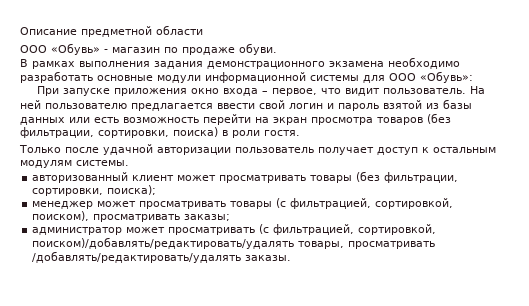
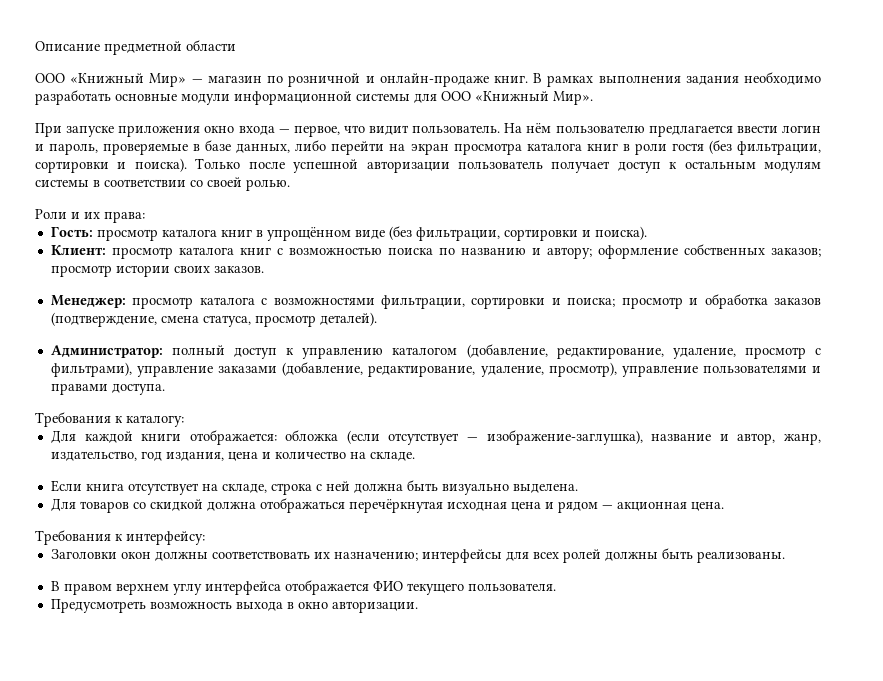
- ООО «Обувь» - магазин по продаже обуви.
- В рамках выполнения задания демонстрационного экзамена необходимо разработать основные модули информационной системы для ООО «Обувь»:
+ ООО «Книжный Мир» — магазин по розничной и онлайн-продаже книг. В рамках выполнения задания необходимо разработать основные модули информационной системы для ООО «Книжный Мир».
- При запуске приложения окно входа – первое, что видит пользователь.
+ При запуске приложения окно входа — первое, что видит пользователь.
- На ней пользователю предлагается ввести свой логин и пароль взятой из базы данных или есть возможность перейти на экран просмотра товаров (без фильтрации, сортировки, поиска) в роли гостя.
- Только после удачной авторизации пользователь получает доступ к остальным модулям системы.
- авторизованный клиент может просматривать товары (без фильтрации, сортировки, поиска);
- менеджер может просматривать товары (с фильтрацией, сортировкой, поиском), просматривать заказы;
- администратор может просматривать (с фильтрацией, сортировкой, поиском)/добавлять/редактировать/удалять товары, просматривать /добавлять/редактировать/удалять заказы.
+ На нём пользователю предлагается ввести логин и пароль, проверяемые в базе данных, либо перейти на экран просмотра каталога книг в роли гостя (без фильтрации, сортировки и поиска). Только после успешной авторизации пользователь получает доступ к остальным модулям системы в соответствии со своей ролью.
+ Роли и их права:
+ Гость: просмотр каталога книг в упрощённом виде (без фильтрации, сортировки и поиска).
+ Клиент: просмотр каталога книг с возможностью поиска по названию и автору; оформление собственных заказов; просмотр истории своих заказов.
+ Менеджер: просмотр каталога с возможностями фильтрации, сортировки и поиска; просмотр и обработка заказов (подтверждение, смена статуса, просмотр деталей).
+ Администратор: полный доступ к управлению каталогом (добавление, редактирование, удаление, просмотр с фильтрами), управление заказами (добавление, редактирование, удаление, просмотр), управление пользователями и правами доступа.
+ Требования к каталогу:
+ Для каждой книги отображается: обложка (если отсутствует — изображение-заглушка), название и автор, жанр, издательство, год издания, цена и количество на складе.
+ Если книга отсутствует на складе, строка с ней должна быть визуально выделена.
+ Для товаров со скидкой должна отображаться перечёркнутая исходная цена и рядом — акционная цена.
+ Требования к интерфейсу:
+ Заголовки окон должны соответствовать их назначению; интерфейсы для всех ролей должны быть реализованы.
+ В правом верхнем углу интерфейса отображается ФИО текущего пользователя.
+ Предусмотреть возможность выхода в окно авторизации.

